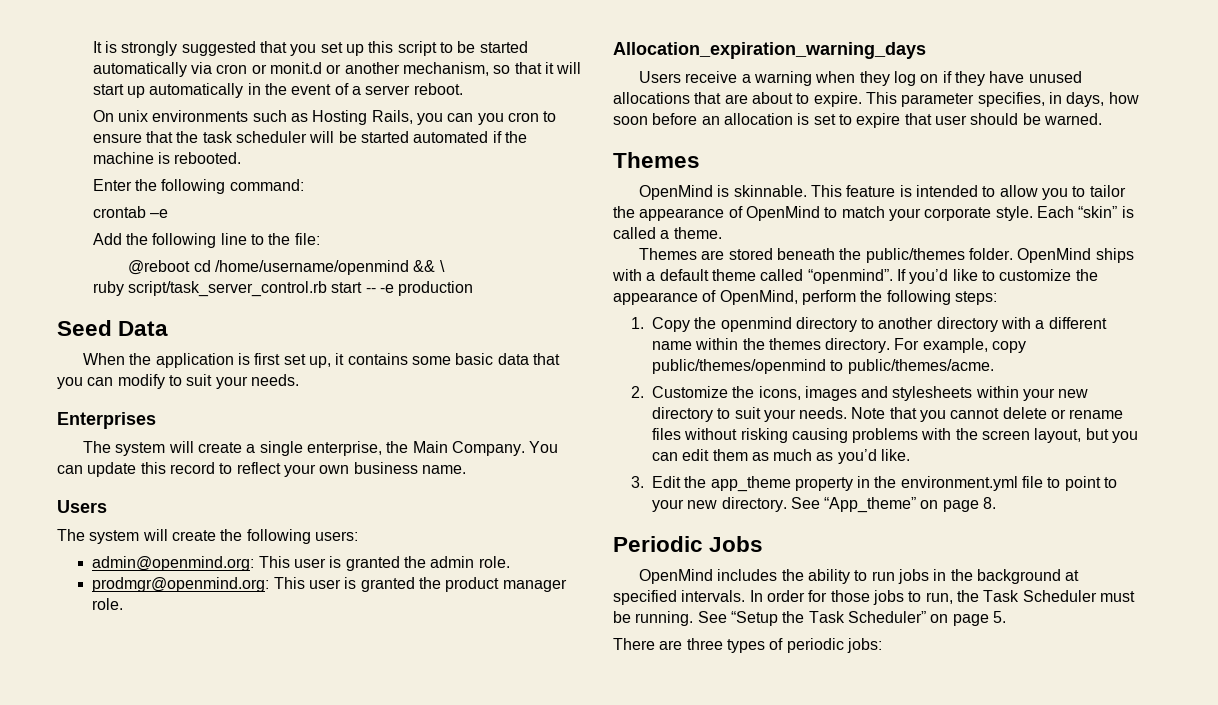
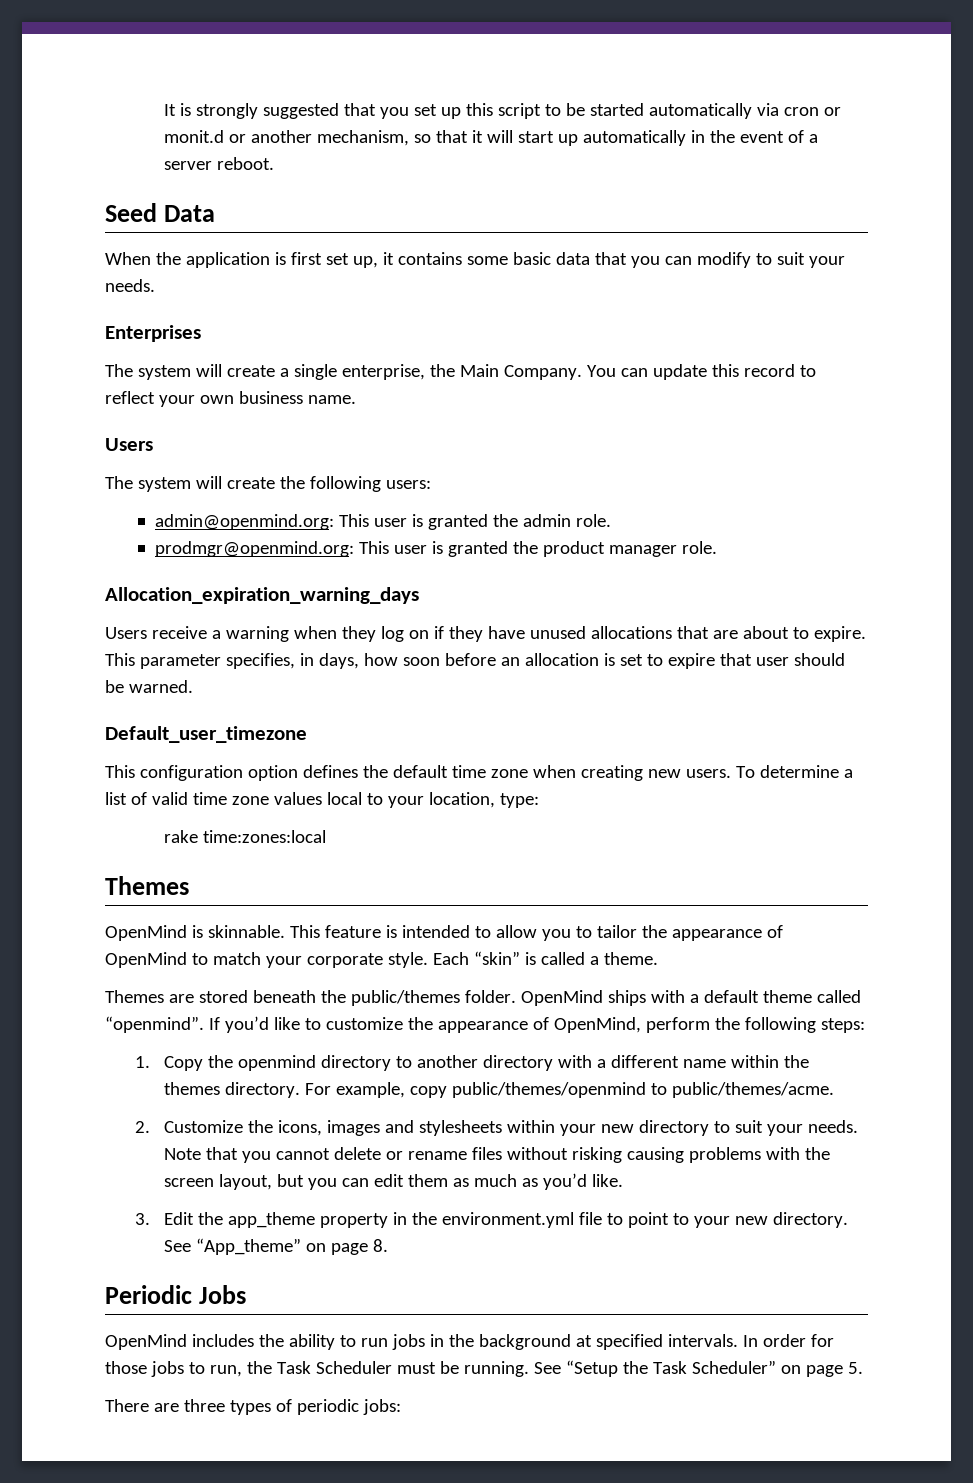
- On unix environments such as Hosting Rails, you can you cron to ensure that the task scheduler will be started automated if the machine is rebooted.
- Enter the following command:
- crontab –e
- Add the following line to the file:
- @reboot cd /home/username/openmind && \
- ruby script/task_server_control.rb start -- -e production
+ Default_user_timezone
+ This configuration option defines the default time zone when creating new users. To determine a list of valid time zone values local to your location, type:
+ rake time:zones:local

